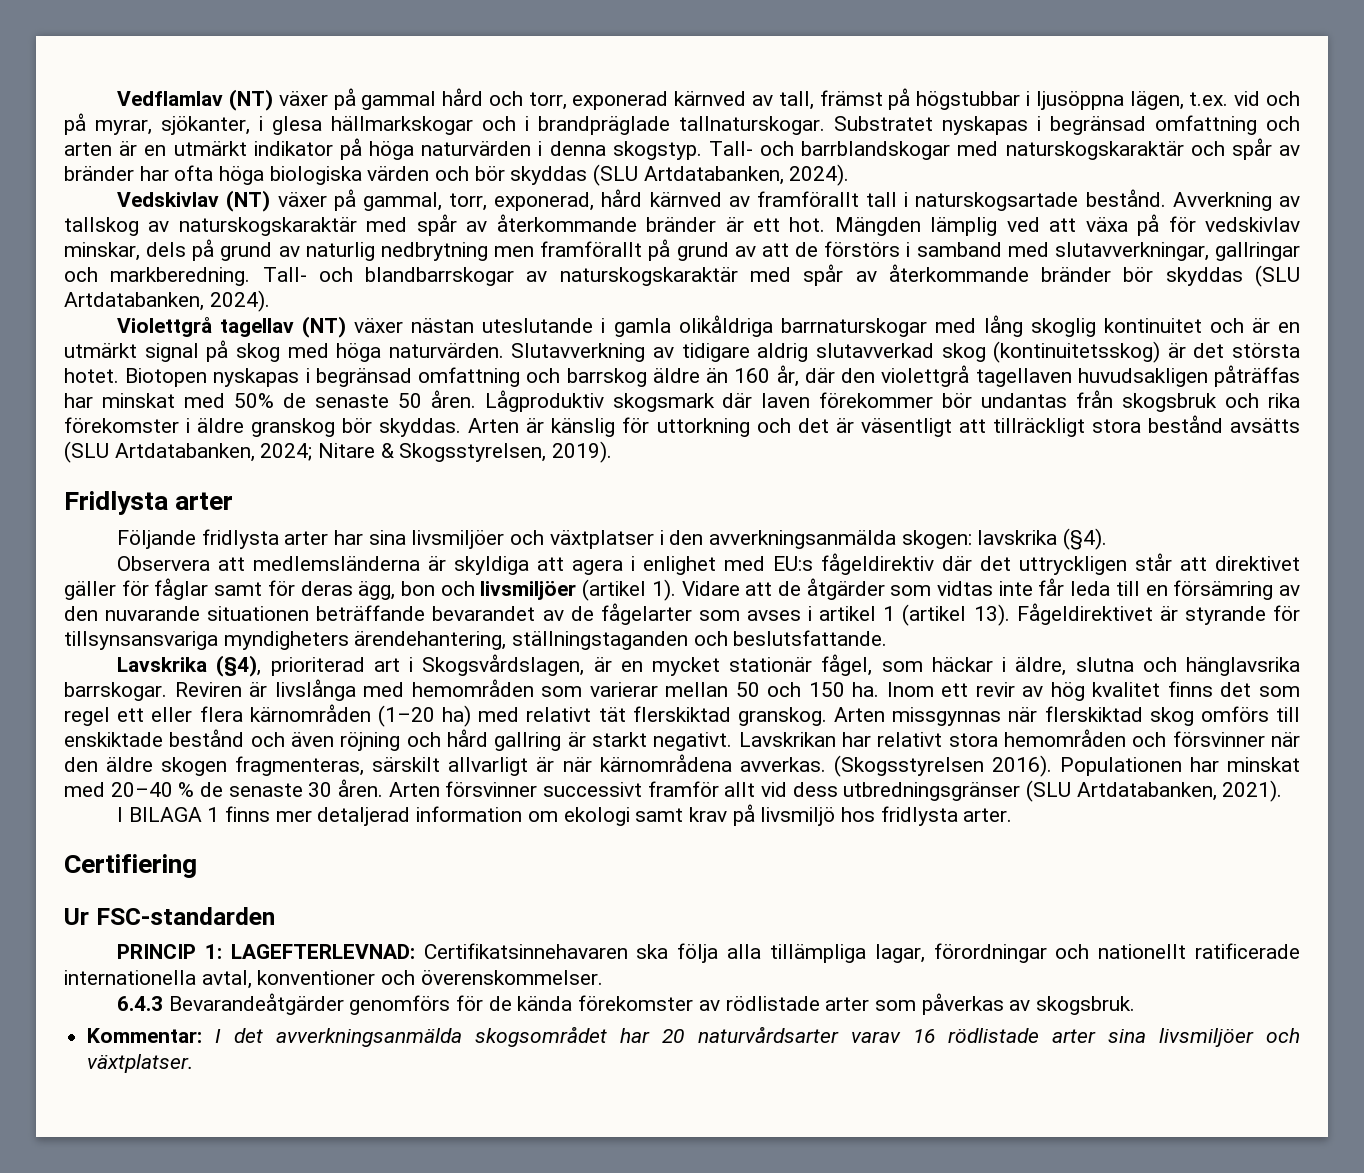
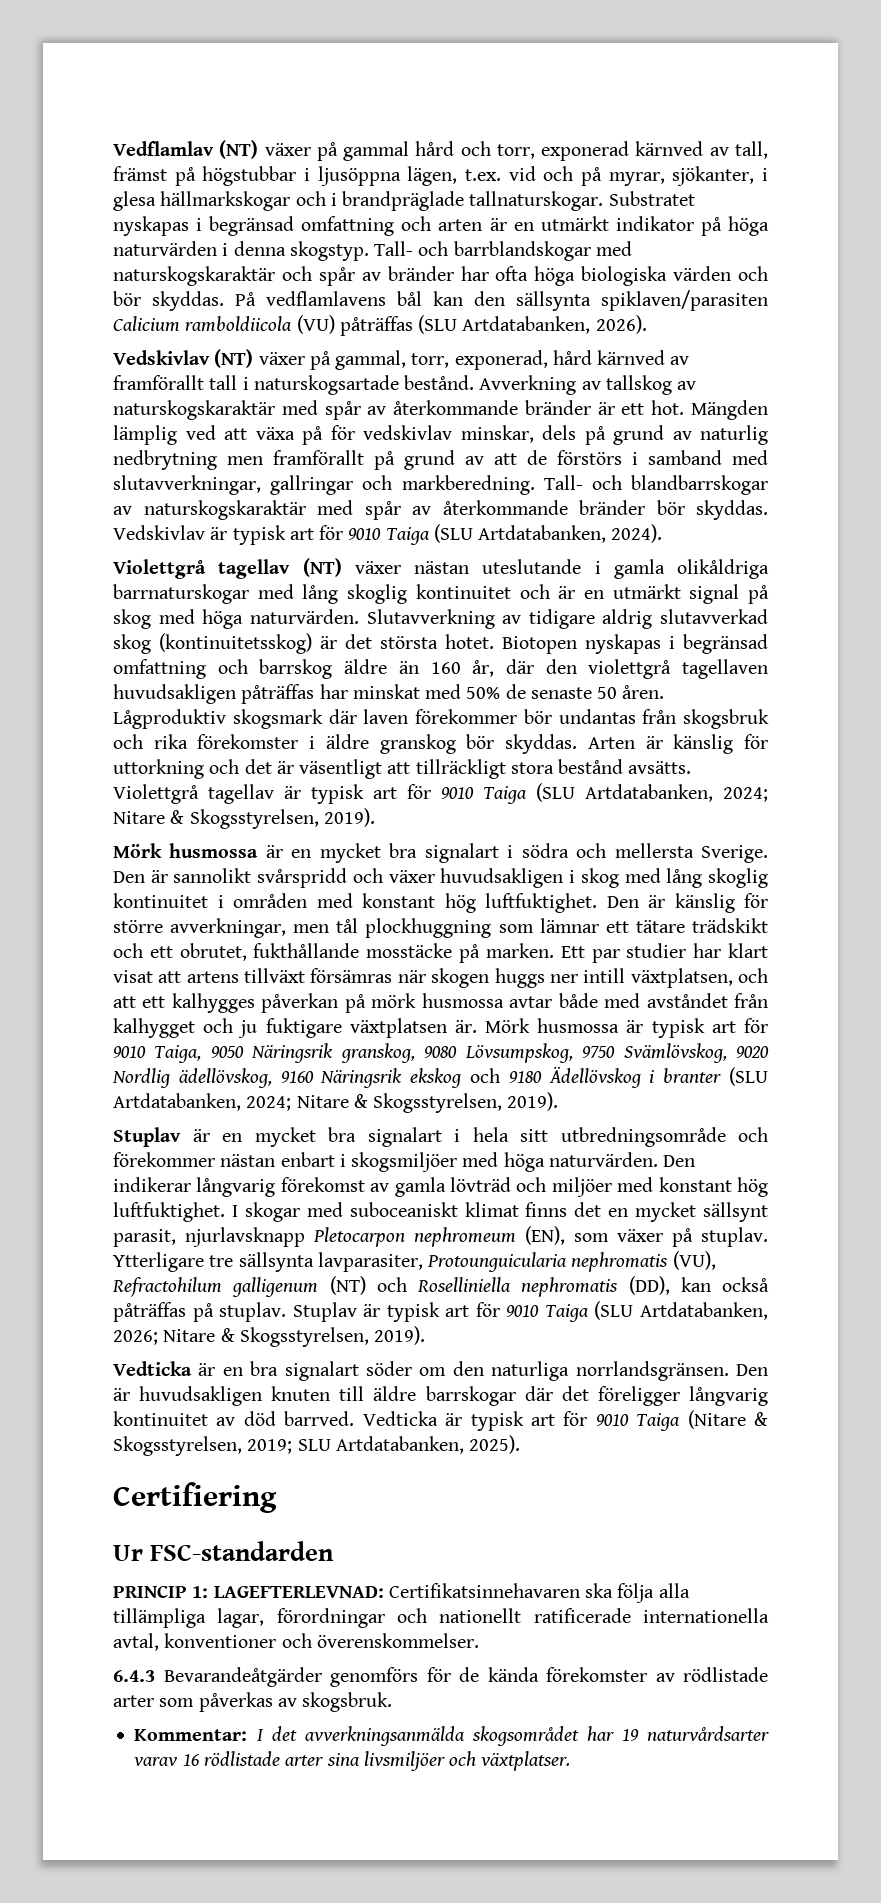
- Tall- och barrblandskogar med naturskogskaraktär och spår av bränder har ofta höga biologiska värden och bör skyddas (SLU Artdatabanken, 2024).
+ Tall- och barrblandskogar med naturskogskaraktär och spår av bränder har ofta höga biologiska värden och bör skyddas. På vedflamlavens bål kan den sällsynta spiklaven/parasiten Calicium ramboldiicola (VU) påträffas (SLU Artdatabanken, 2026).
- Tall- och blandbarrskogar av naturskogskaraktär med spår av återkommande bränder bör skyddas (SLU Artdatabanken, 2024).
+ Tall- och blandbarrskogar av naturskogskaraktär med spår av återkommande bränder bör skyddas. Vedskivlav är typisk art för 9010 Taiga (SLU Artdatabanken, 2024).
- Arten är känslig för uttorkning och det är väsentligt att tillräckligt stora bestånd avsätts (SLU Artdatabanken, 2024; Nitare & Skogsstyrelsen, 2019).
- Fridlysta arter
- Följande fridlysta arter har sina livsmiljöer och växtplatser i den avverkningsanmälda skogen: lavskrika (§4).
- Observera att medlemsländerna är skyldiga att agera i enlighet med EU:s fågeldirektiv där det uttryckligen står att direktivet gäller för fåglar samt för deras ägg, bon och livsmiljöer (artikel 1). Vidare att de åtgärder som vidtas inte får leda till en försämring av den nuvarande situationen beträffande bevarandet av de fågelarter som avses i artikel 1 (artikel 13). Fågeldirektivet är styrande för tillsynsansvariga myndigheters ärendehantering, ställningstaganden och beslutsfattande.
- Lavskrika (§4), prioriterad art i Skogsvårdslagen, är en mycket stationär fågel, som häckar i äldre, slutna och hänglavsrika barrskogar. Reviren är livslånga med hemområden som varierar mellan 50 och 150 ha. Inom ett revir av hög kvalitet finns det som regel ett eller flera kärnområden (1–20 ha) med relativt tät flerskiktad granskog. Arten missgynnas när flerskiktad skog omförs till enskiktade bestånd och även röjning och hård gallring är starkt negativt. Lavskrikan har relativt stora hemområden och försvinner när den äldre skogen fragmenteras, särskilt allvarligt är när kärnområdena avverkas. (Skogsstyrelsen 2016). Populationen har minskat med 20–40 % de senaste 30 åren. Arten försvinner successivt framför allt vid dess utbredningsgränser (SLU Artdatabanken, 2021).
- I BILAGA 1 finns mer detaljerad information om ekologi samt krav på livsmiljö hos fridlysta arter.
+ Arten är känslig för uttorkning och det är väsentligt att tillräckligt stora bestånd avsätts. Violettgrå tagellav är typisk art för 9010 Taiga (SLU Artdatabanken, 2024; Nitare & Skogsstyrelsen, 2019).
+ Mörk husmossa är en mycket bra signalart i södra och mellersta Sverige. Den är sannolikt svårspridd och växer huvudsakligen i skog med lång skoglig kontinuitet i områden med konstant hög luftfuktighet. Den är känslig för större avverkningar, men tål plockhuggning som lämnar ett tätare trädskikt och ett obrutet, fukthållande mosstäcke på marken. Ett par studier har klart visat att artens tillväxt försämras när skogen huggs ner intill växtplatsen, och att ett kalhygges påverkan på mörk husmossa avtar både med avståndet från kalhygget och ju fuktigare växtplatsen är. Mörk husmossa är typisk art för 9010 Taiga, 9050 Näringsrik granskog, 9080 Lövsumpskog, 9750 Svämlövskog, 9020 Nordlig ädellövskog, 9160 Näringsrik ekskog och 9180 Ädellövskog i branter (SLU Artdatabanken, 2024; Nitare & Skogsstyrelsen, 2019).
+ Stuplav är en mycket bra signalart i hela sitt utbredningsområde och förekommer nästan enbart i skogsmiljöer med höga naturvärden. Den indikerar långvarig förekomst av gamla lövträd och miljöer med konstant hög luftfuktighet. I skogar med suboceaniskt klimat finns det en mycket sällsynt parasit, njurlavsknapp Pletocarpon nephromeum (EN), som växer på stuplav. Ytterligare tre sällsynta lavparasiter, Protounguicularia nephromatis (VU), Refractohilum galligenum (NT) och Roselliniella nephromatis (DD), kan också påträffas på stuplav. Stuplav är typisk art för 9010 Taiga (SLU Artdatabanken, 2026; Nitare & Skogsstyrelsen, 2019).
+ Vedticka är en bra signalart söder om den naturliga norrlandsgränsen. Den är huvudsakligen knuten till äldre barrskogar där det föreligger långvarig kontinuitet av död barrved. Vedticka är typisk art för 9010 Taiga (Nitare & Skogsstyrelsen, 2019; SLU Artdatabanken, 2025).
- Kommentar: I det avverkningsanmälda skogsområdet har 20 naturvårdsarter varav 16 rödlistade arter sina livsmiljöer och växtplatser.
+ Kommentar: I det avverkningsanmälda skogsområdet har 19 naturvårdsarter varav 16 rödlistade arter sina livsmiljöer och växtplatser.

